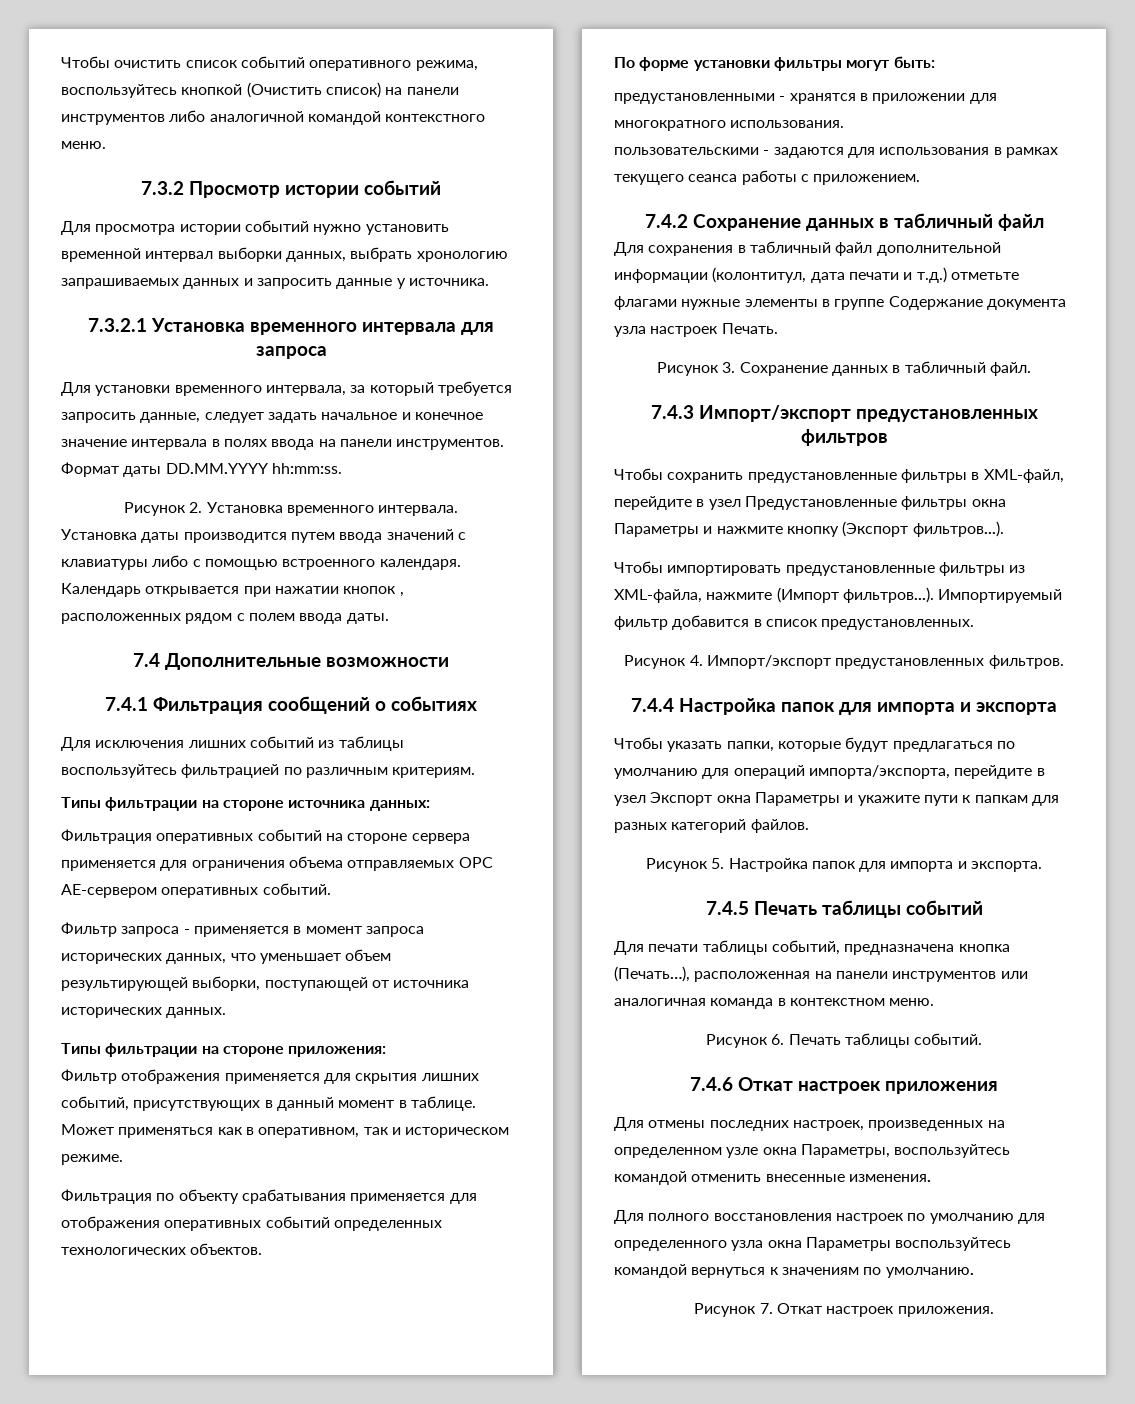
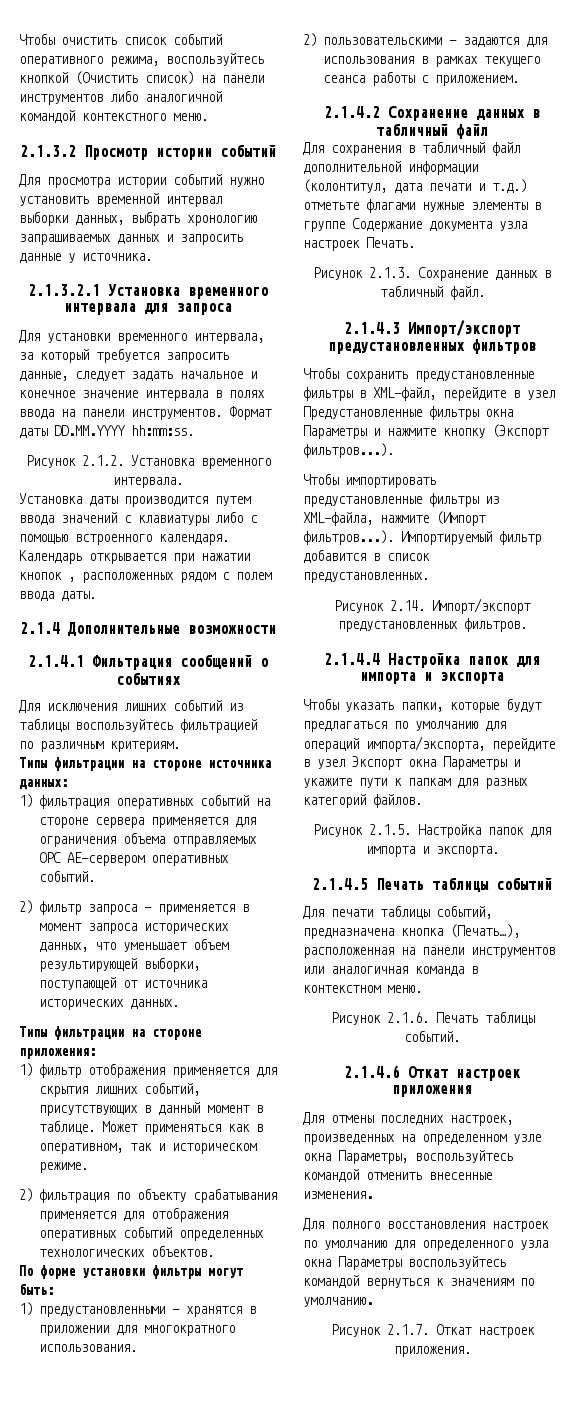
- 7.3.2 Просмотр истории событий
+ 2.1.3.2 Просмотр истории событий
- 7.3.2.1 Установка временного интервала для запроса
+ 2.1.3.2.1 Установка временного интервала для запроса
- Рисунок 2. Установка временного интервала.
+ Рисунок 2.1.2. Установка временного интервала.
- 7.4 Дополнительные возможности
+ 2.1.4 Дополнительные возможности
- 7.4.1 Фильтрация сообщений о событиях
+ 2.1.4.1 Фильтрация сообщений о событиях
- Фильтрация оперативных событий на стороне сервера применяется для ограничения объема отправляемых OPC AE-сервером оперативных событий.
+ 1) фильтрация оперативных событий на стороне сервера применяется для ограничения объема отправляемых OPC AE-сервером оперативных событий.
- Фильтр запроса - применяется в момент запроса исторических данных, что уменьшает объем результирующей выборки, поступающей от источника исторических данных.
+ 2) фильтр запроса - применяется в момент запроса исторических данных, что уменьшает объем результирующей выборки, поступающей от источника исторических данных.
- Фильтр отображения применяется для скрытия лишних событий, присутствующих в данный момент в таблице.
+ 1) фильтр отображения применяется для скрытия лишних событий, присутствующих в данный момент в таблице.
- Фильтрация по объекту срабатывания применяется для отображения оперативных событий определенных технологических объектов.
+ 2) фильтрация по объекту срабатывания применяется для отображения оперативных событий определенных технологических объектов.
- предустановленными - хранятся в приложении для многократного использования.
+ 1) предустановленными - хранятся в приложении для многократного использования.
- пользовательскими - задаются для использования в рамках текущего сеанса работы с приложением.
+ 2) пользовательскими - задаются для использования в рамках текущего сеанса работы с приложением.
- 7.4.2 Сохранение данных в табличный файл
+ 2.1.4.2 Сохранение данных в табличный файл
- Рисунок 3. Сохранение данных в табличный файл.
+ Рисунок 2.1.3. Сохранение данных в табличный файл.
- 7.4.3 Импорт/экспорт предустановленных фильтров
+ 2.1.4.3 Импорт/экспорт предустановленных фильтров
- Рисунок 4. Импорт/экспорт предустановленных фильтров.
+ Рисунок 2.14. Импорт/экспорт предустановленных фильтров.
- 7.4.4 Настройка папок для импорта и экспорта
+ 2.1.4.4 Настройка папок для импорта и экспорта
- Рисунок 5. Настройка папок для импорта и экспорта.
+ Рисунок 2.1.5. Настройка папок для импорта и экспорта.
- 7.4.5 Печать таблицы событий
+ 2.1.4.5 Печать таблицы событий
- Рисунок 6. Печать таблицы событий.
+ Рисунок 2.1.6. Печать таблицы событий.
- 7.4.6 Откат настроек приложения
+ 2.1.4.6 Откат настроек приложения
- Рисунок 7. Откат настроек приложения.
+ Рисунок 2.1.7. Откат настроек приложения.

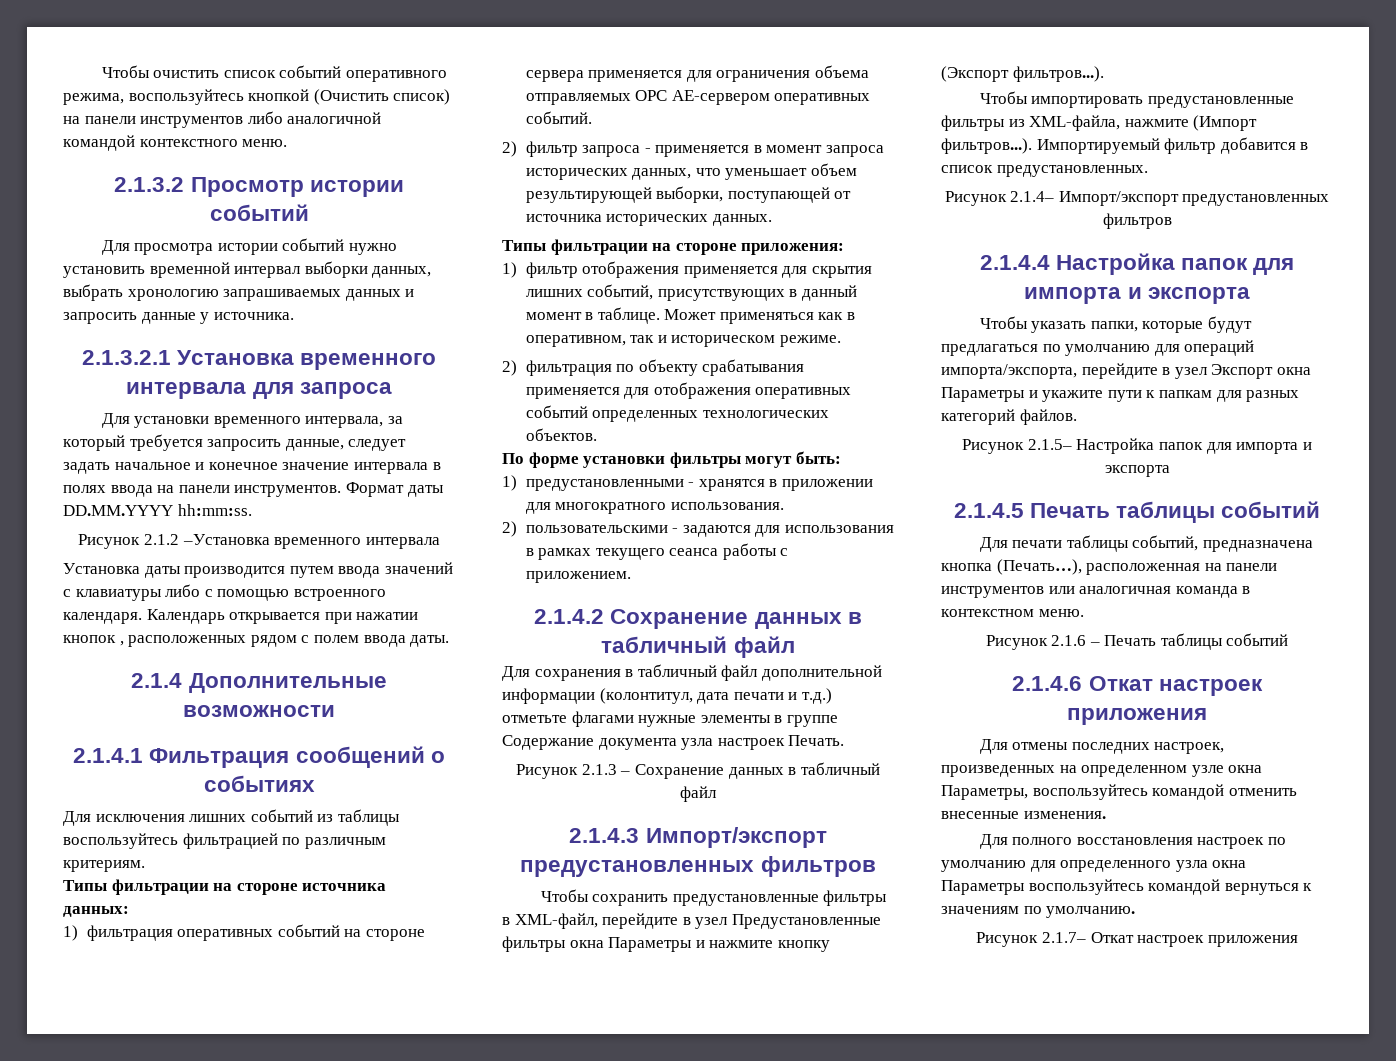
- Рисунок 2.1.2. Установка временного интервала.
+ Рисунок 2.1.2 –Установка временного интервала
- Рисунок 2.1.3. Сохранение данных в табличный файл.
+ Рисунок 2.1.3 – Сохранение данных в табличный файл
- Рисунок 2.14. Импорт/экспорт предустановленных фильтров.
+ Рисунок 2.1.4– Импорт/экспорт предустановленных фильтров
- Рисунок 2.1.5. Настройка папок для импорта и экспорта.
+ Рисунок 2.1.5– Настройка папок для импорта и экспорта
- Рисунок 2.1.6. Печать таблицы событий.
+ Рисунок 2.1.6 – Печать таблицы событий
- Рисунок 2.1.7. Откат настроек приложения.
+ Рисунок 2.1.7– Откат настроек приложения

